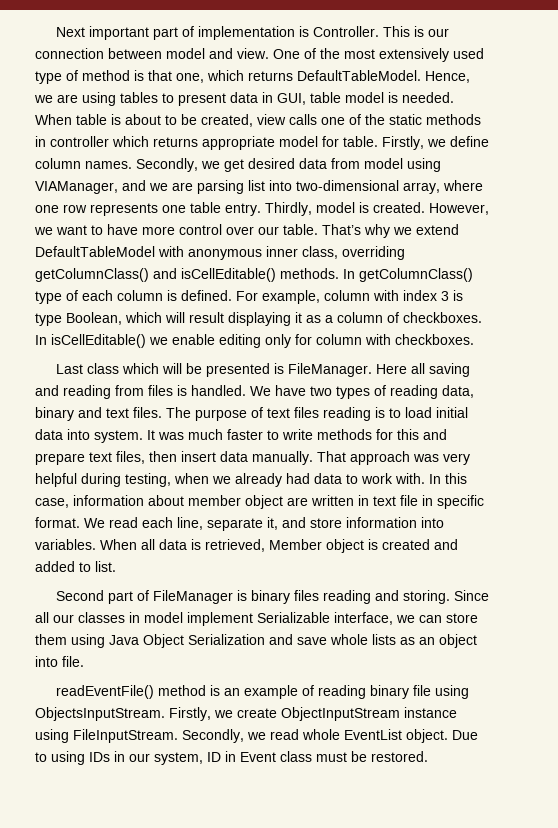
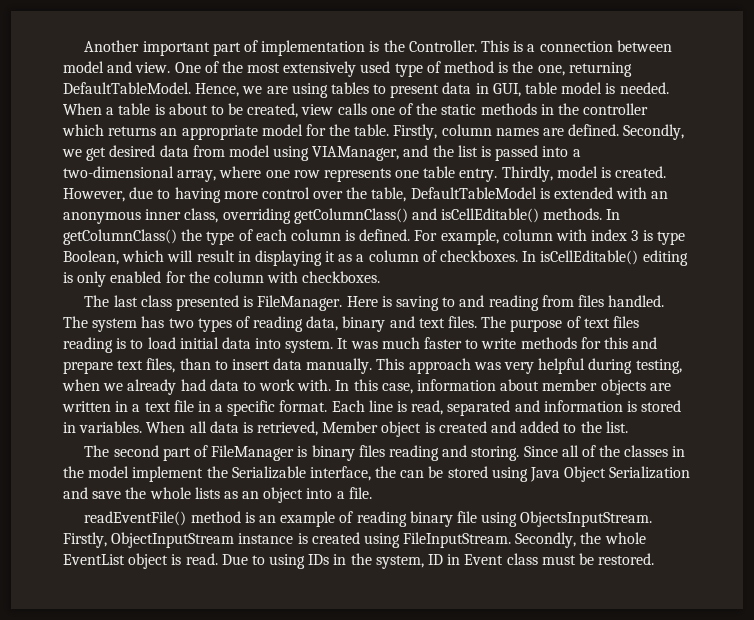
- Next important part of implementation is Controller.
+ Another important part of implementation is the Controller.
- This is our connection between model and view.
+ This is a connection between model and view.
- One of the most extensively used type of method is that one, which returns DefaultTableModel.
+ One of the most extensively used type of method is the one, returning DefaultTableModel.
- When table is about to be created, view calls one of the static methods in controller which returns appropriate model for table.
+ When a table is about to be created, view calls one of the static methods in the controller which returns an appropriate model for the table.
- Firstly, we define column names.
+ Firstly, column names are defined.
- Secondly, we get desired data from model using VIAManager, and we are parsing list into two-dimensional array, where one row represents one table entry.
+ Secondly, we get desired data from model using VIAManager, and the list is passed into a two-dimensional array, where one row represents one table entry.
- However, we want to have more control over our table. That’s why we extend DefaultTableModel with anonymous inner class, overriding getColumnClass() and isCellEditable() methods.
+ However, due to having more control over the table, DefaultTableModel is extended with an anonymous inner class, overriding getColumnClass() and isCellEditable() methods.
- In getColumnClass() type of each column is defined.
+ In getColumnClass() the type of each column is defined.
- For example, column with index 3 is type Boolean, which will result displaying it as a column of checkboxes.
+ For example, column with index 3 is type Boolean, which will result in displaying it as a column of checkboxes.
- In isCellEditable() we enable editing only for column with checkboxes.
- Last class which will be presented is FileManager.
+ In isCellEditable() editing is only enabled for the column with checkboxes.
+ The last class presented is FileManager.
- Here all saving and reading from files is handled. We have two types of reading data, binary and text files.
+ Here is saving to and reading from files handled. The system has two types of reading data, binary and text files.
- It was much faster to write methods for this and prepare text files, then insert data manually.
+ It was much faster to write methods for this and prepare text files, than to insert data manually.
- That approach was very helpful during testing, when we already had data to work with.
+ This approach was very helpful during testing, when we already had data to work with.
- In this case, information about member object are written in text file in specific format.
+ In this case, information about member objects are written in a text file in a specific format.
- We read each line, separate it, and store information into variables.
+ Each line is read, separated and information is stored in variables.
- When all data is retrieved, Member object is created and added to list.
+ When all data is retrieved, Member object is created and added to the list.
- Second part of FileManager is binary files reading and storing.
+ The second part of FileManager is binary files reading and storing.
- Since all our classes in model implement Serializable interface, we can store them using Java Object Serialization and save whole lists as an object into file.
+ Since all of the classes in the model implement the Serializable interface, the can be stored using Java Object Serialization and save the whole lists as an object into a file.
- Firstly, we create ObjectInputStream instance using FileInputStream. Secondly, we read whole EventList object.
+ Firstly, ObjectInputStream instance is created using FileInputStream. Secondly, the whole EventList object is read.
- Due to using IDs in our system, ID in Event class must be restored.
+ Due to using IDs in the system, ID in Event class must be restored.

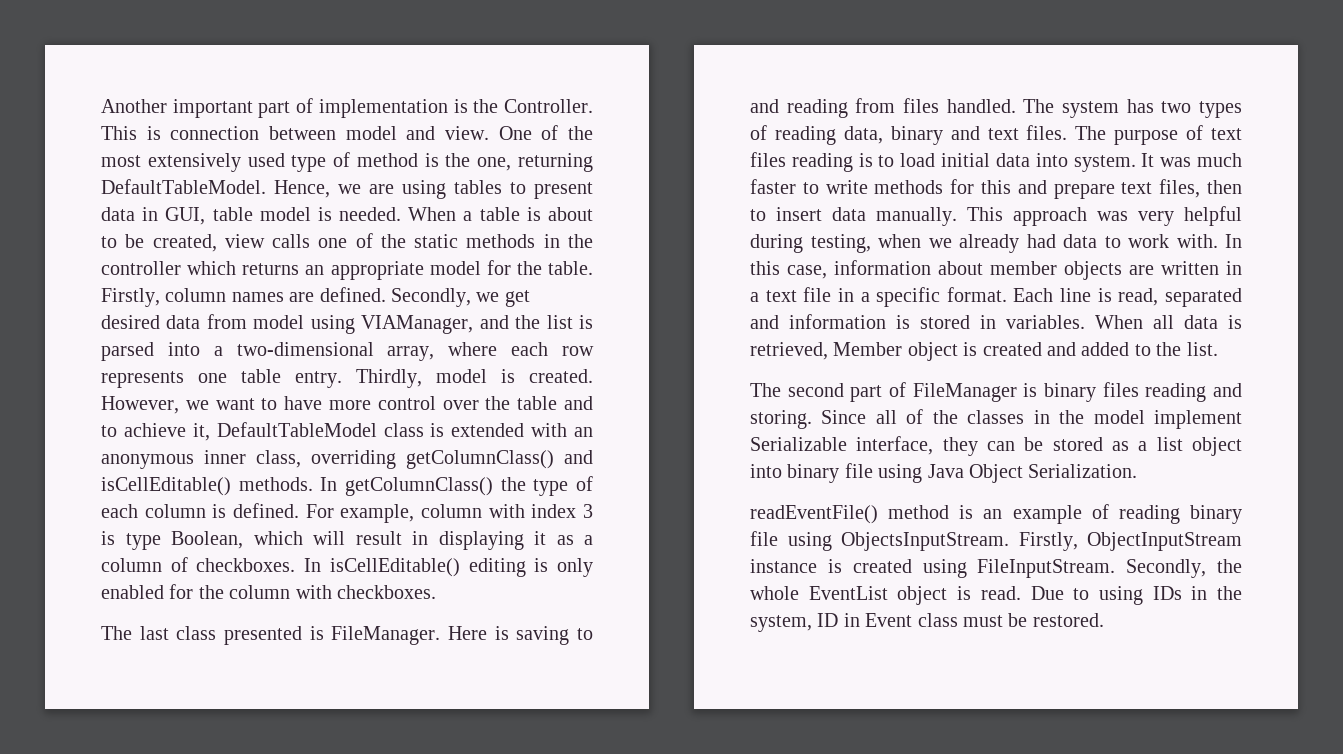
- This is a connection between model and view.
+ This is connection between model and view.
- Secondly, we get desired data from model using VIAManager, and the list is passed into a two-dimensional array, where one row represents one table entry.
+ Secondly, we get desired data from model using VIAManager, and the list is parsed into a two-dimensional array, where each row represents one table entry.
- However, due to having more control over the table, DefaultTableModel is extended with an anonymous inner class, overriding getColumnClass() and isCellEditable() methods.
+ However, we want to have more control over the table and to achieve it, DefaultTableModel class is extended with an anonymous inner class, overriding getColumnClass() and isCellEditable() methods.
- It was much faster to write methods for this and prepare text files, than to insert data manually.
+ It was much faster to write methods for this and prepare text files, then to insert data manually.
- Since all of the classes in the model implement the Serializable interface, the can be stored using Java Object Serialization and save the whole lists as an object into a file.
+ Since all of the classes in the model implement Serializable interface, they can be stored as a list object into binary file using Java Object Serialization.

